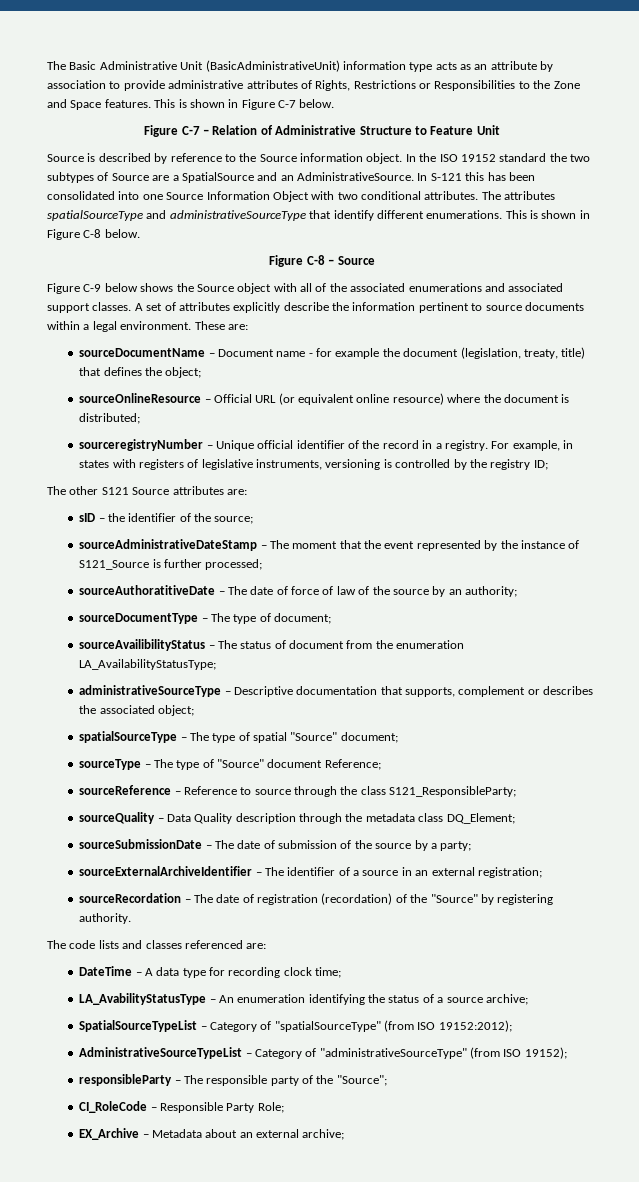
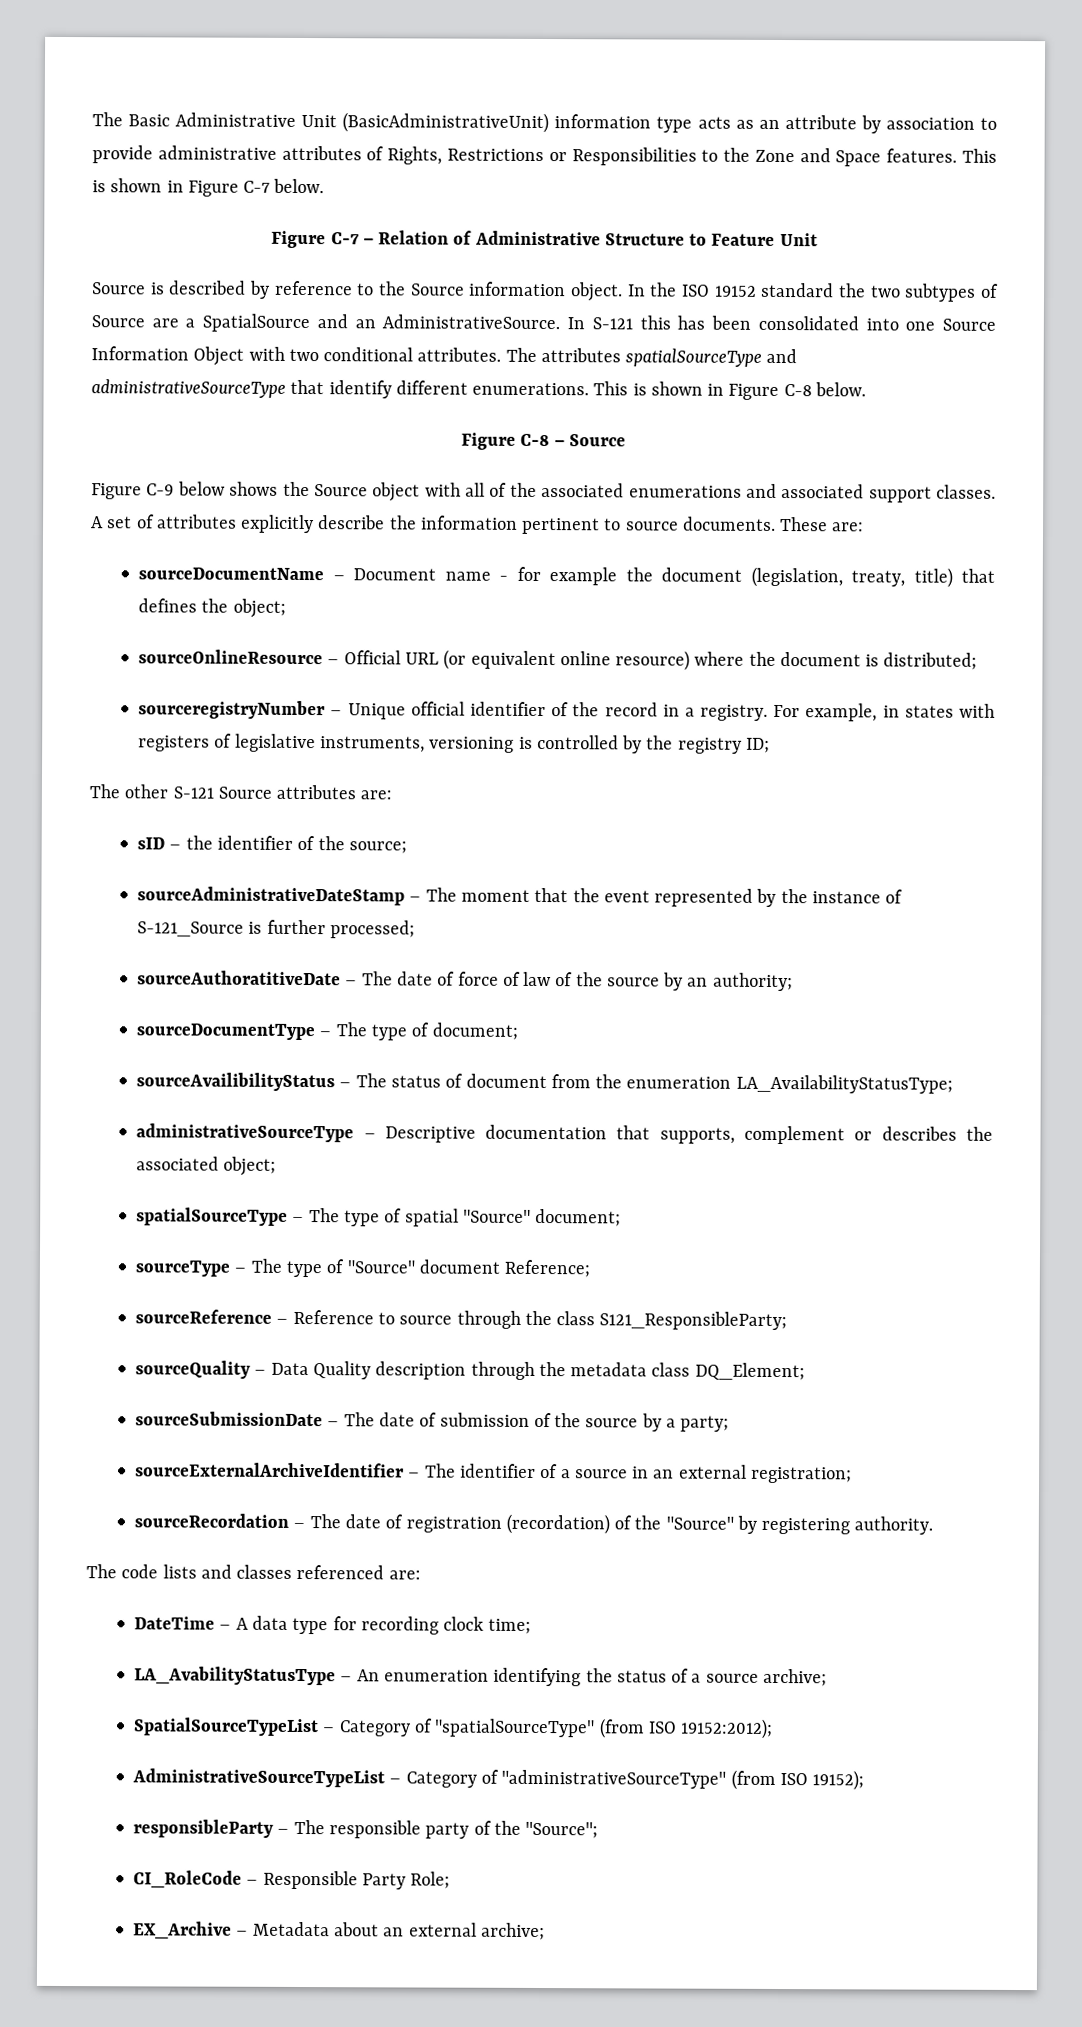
- A set of attributes explicitly describe the information pertinent to source documents within a legal environment.
+ A set of attributes explicitly describe the information pertinent to source documents.
- The other S121 Source attributes are:
+ The other S-121 Source attributes are:
- sourceAdministrativeDateStamp – The moment that the event represented by the instance of S121_Source is further processed;
+ sourceAdministrativeDateStamp – The moment that the event represented by the instance of S-121_Source is further processed;

